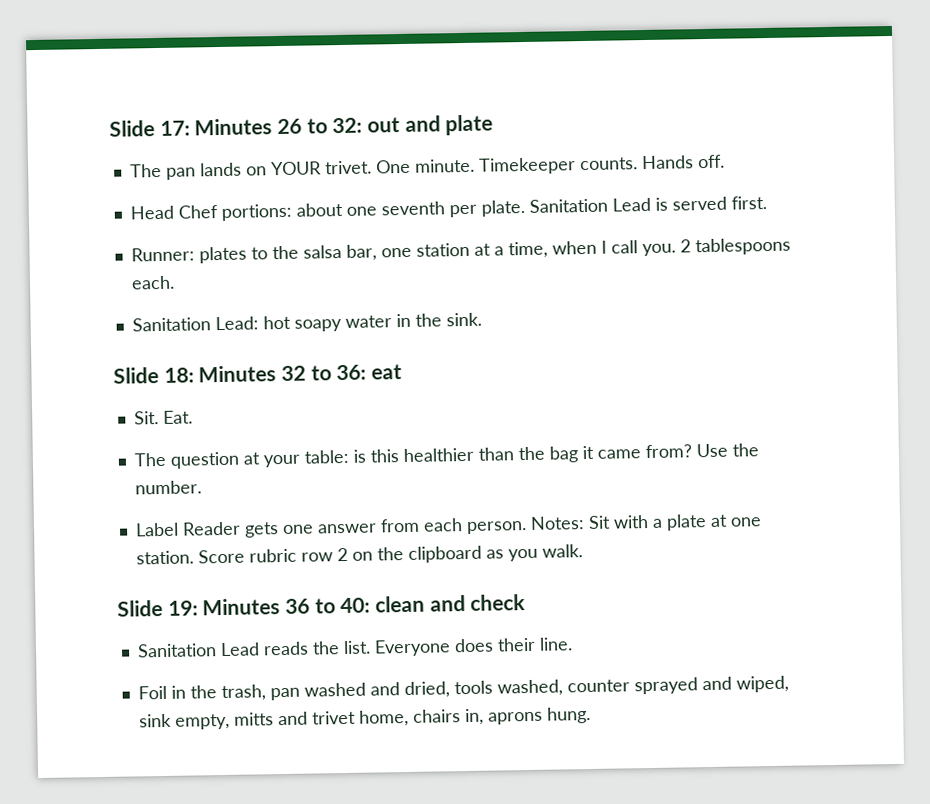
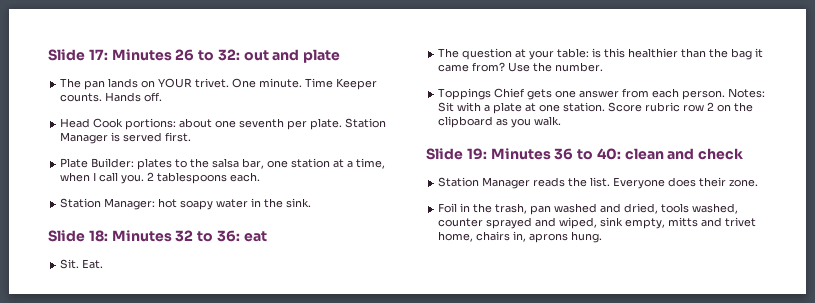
- Timekeeper counts.
+ Time Keeper counts.
- Head Chef portions: about one seventh per plate.
+ Head Cook portions: about one seventh per plate.
- Sanitation Lead is served first.
+ Station Manager is served first.
- Runner: plates to the salsa bar, one station at a time, when I call you.
+ Plate Builder: plates to the salsa bar, one station at a time, when I call you.
- Sanitation Lead: hot soapy water in the sink.
+ Station Manager: hot soapy water in the sink.
- Label Reader gets one answer from each person.
+ Toppings Chief gets one answer from each person.
- Sanitation Lead reads the list.
+ Station Manager reads the list.
- Everyone does their line.
+ Everyone does their zone.

